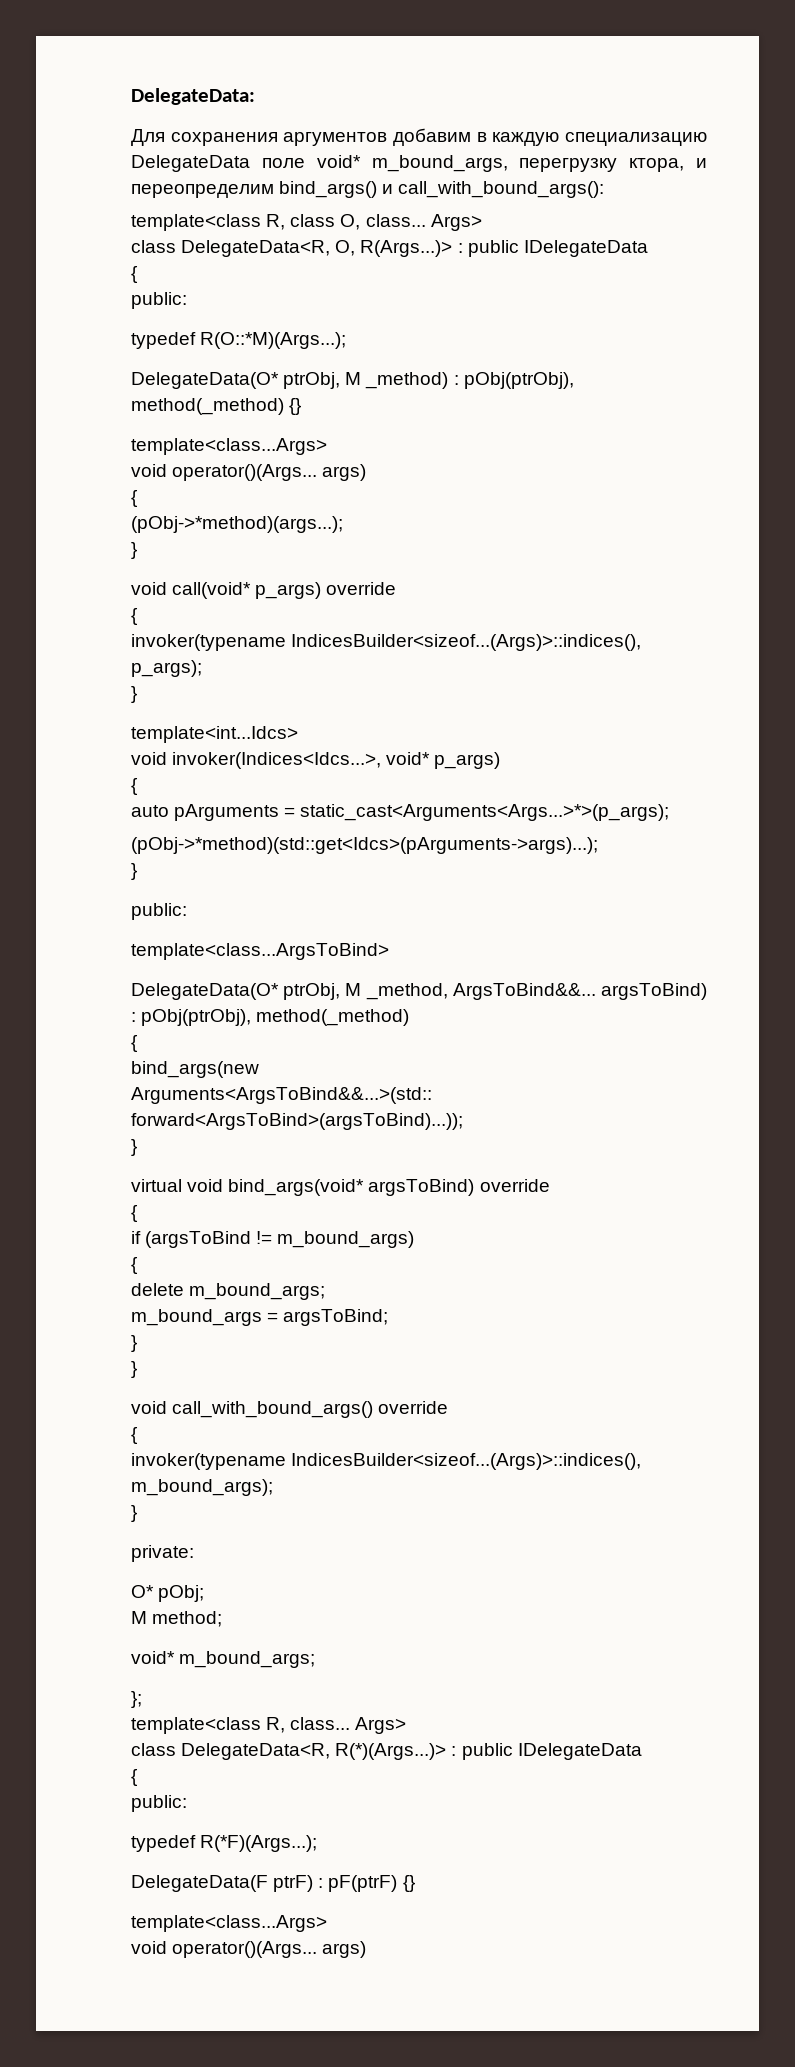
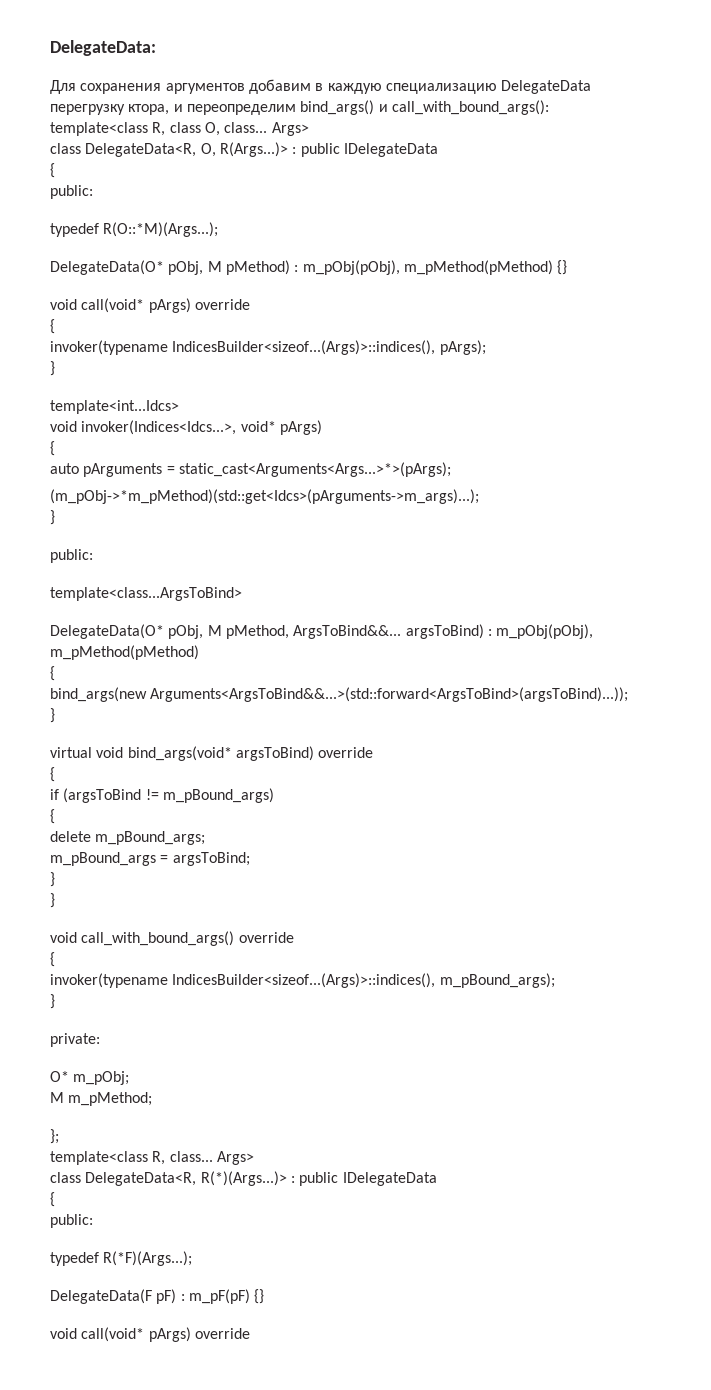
- Для сохранения аргументов добавим в каждую специализацию DelegateData поле void* m_bound_args, перегрузку ктора, и переопределим bind_args() и call_with_bound_args():
+ Для сохранения аргументов добавим в каждую специализацию DelegateData перегрузку ктора, и переопределим bind_args() и call_with_bound_args():
- DelegateData(O* ptrObj, M _method) : pObj(ptrObj), method(_method) {}
- template<class...Args>
- void operator()(Args... args)
+ DelegateData(O* pObj, M pMethod) : m_pObj(pObj), m_pMethod(pMethod) {}
+ void call(void* pArgs) override
  {
- (pObj->*method)(args...);
- }
- void call(void* p_args) override
- {
- invoker(typename IndicesBuilder<sizeof...(Args)>::indices(), p_args);
+ invoker(typename IndicesBuilder<sizeof...(Args)>::indices(), pArgs);
- void invoker(Indices<Idcs...>, void* p_args)
+ void invoker(Indices<Idcs...>, void* pArgs)
- auto pArguments = static_cast<Arguments<Args...>*>(p_args);
- (pObj->*method)(std::get<Idcs>(pArguments->args)...);
+ auto pArguments = static_cast<Arguments<Args...>*>(pArgs);
+ (m_pObj->*m_pMethod)(std::get<Idcs>(pArguments->m_args)...);
- DelegateData(O* ptrObj, M _method, ArgsToBind&&... argsToBind) : pObj(ptrObj), method(_method)
+ DelegateData(O* pObj, M pMethod, ArgsToBind&&... argsToBind) : m_pObj(pObj), m_pMethod(pMethod)
- if (argsToBind != m_bound_args)
+ if (argsToBind != m_pBound_args)
- delete m_bound_args;
- m_bound_args = argsToBind;
+ delete m_pBound_args;
+ m_pBound_args = argsToBind;
- invoker(typename IndicesBuilder<sizeof...(Args)>::indices(), m_bound_args);
+ invoker(typename IndicesBuilder<sizeof...(Args)>::indices(), m_pBound_args);
- O* pObj;
- M method;
- void* m_bound_args;
+ O* m_pObj;
+ M m_pMethod;
- DelegateData(F ptrF) : pF(ptrF) {}
- template<class...Args>
- void operator()(Args... args)
+ DelegateData(F pF) : m_pF(pF) {}
+ void call(void* pArgs) override

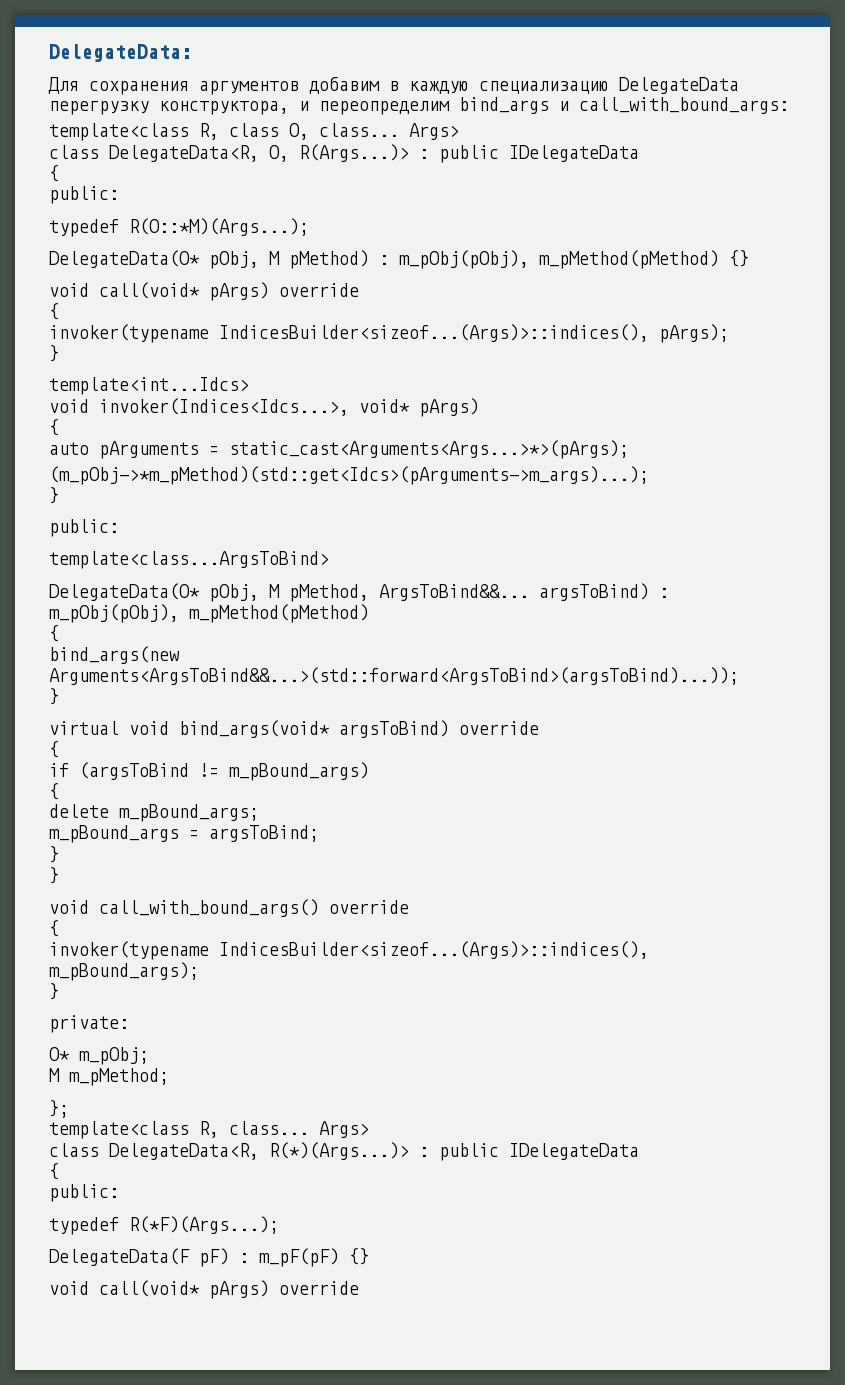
- Для сохранения аргументов добавим в каждую специализацию DelegateData перегрузку ктора, и переопределим bind_args() и call_with_bound_args():
+ Для сохранения аргументов добавим в каждую специализацию DelegateData перегрузку конструктора, и переопределим bind_args и call_with_bound_args:

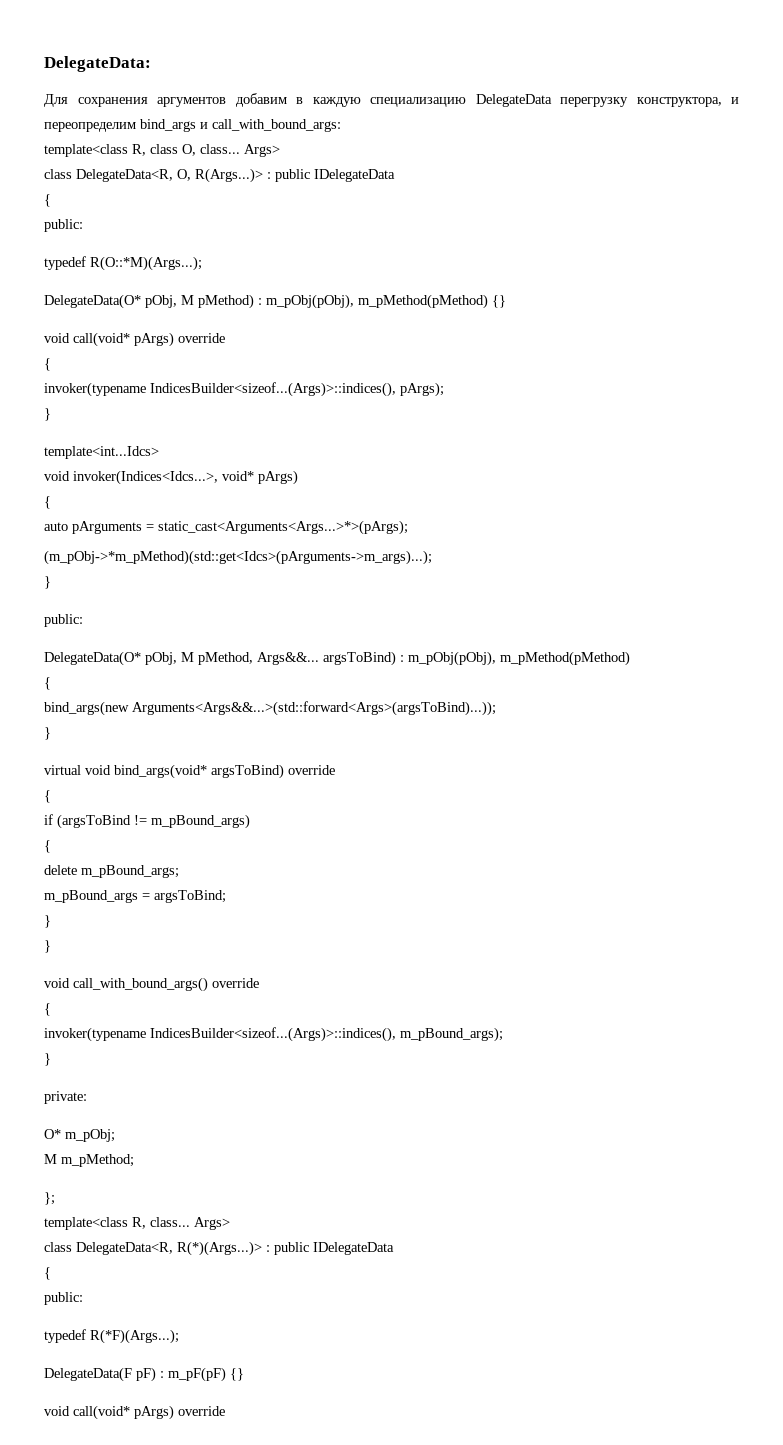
- template<class...ArgsToBind>
- DelegateData(O* pObj, M pMethod, ArgsToBind&&... argsToBind) : m_pObj(pObj), m_pMethod(pMethod)
+ DelegateData(O* pObj, M pMethod, Args&&... argsToBind) : m_pObj(pObj), m_pMethod(pMethod)
- bind_args(new Arguments<ArgsToBind&&...>(std::forward<ArgsToBind>(argsToBind)...));
+ bind_args(new Arguments<Args&&...>(std::forward<Args>(argsToBind)...));

